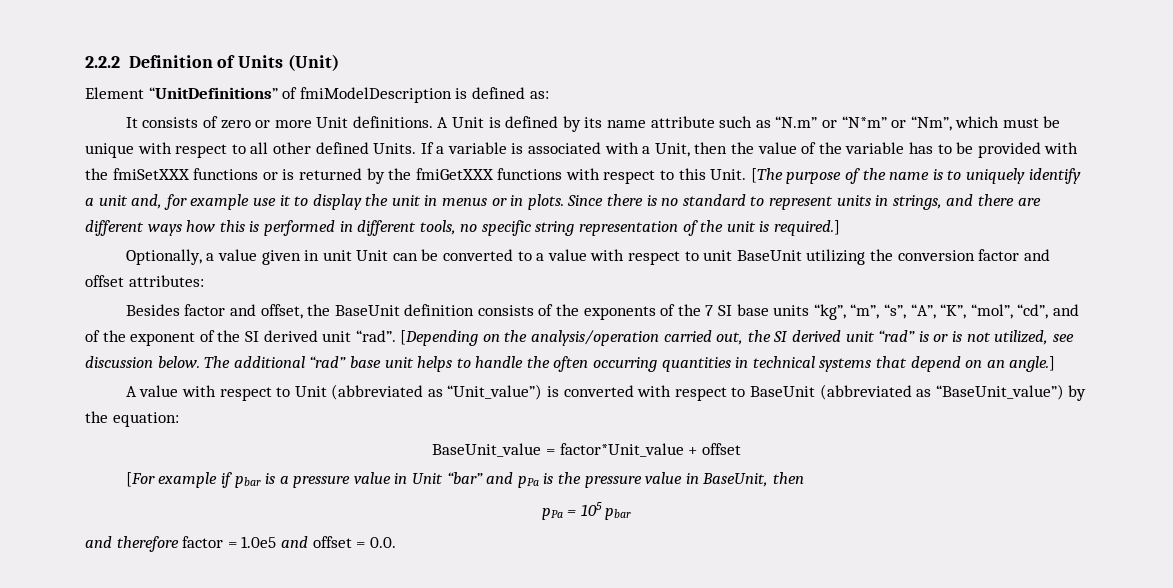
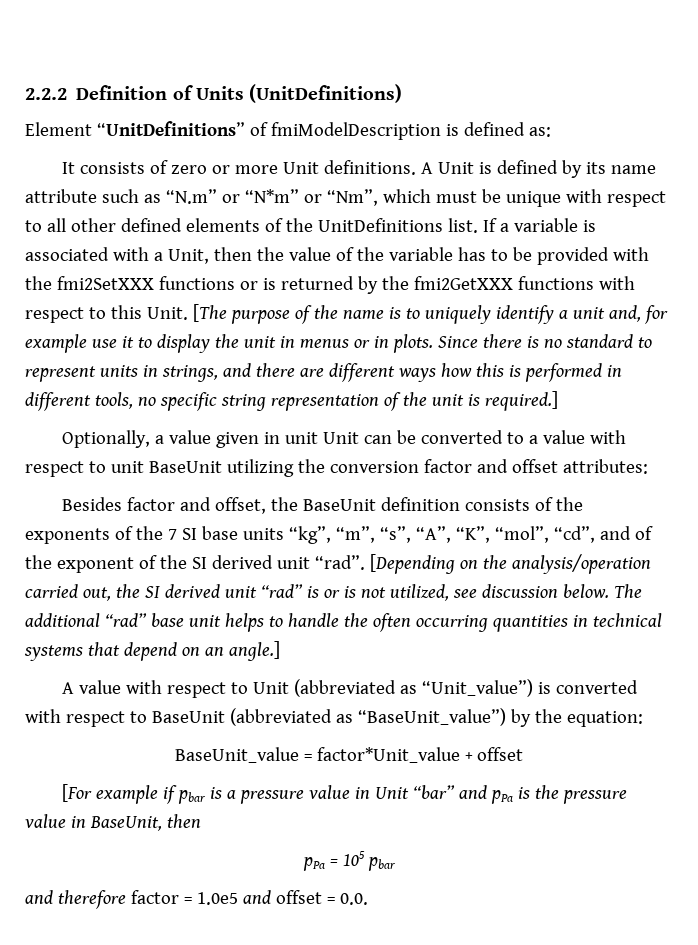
- 2.2.2 Definition of Units (Unit)
+ 2.2.2 Definition of Units (UnitDefinitions)
- A Unit is defined by its name attribute such as “N.m” or “N*m” or “Nm”, which must be unique with respect to all other defined Units.
+ A Unit is defined by its name attribute such as “N.m” or “N*m” or “Nm”, which must be unique with respect to all other defined elements of the UnitDefinitions list.
- If a variable is associated with a Unit, then the value of the variable has to be provided with the fmiSetXXX functions or is returned by the fmiGetXXX functions with respect to this Unit.
+ If a variable is associated with a Unit, then the value of the variable has to be provided with the fmi2SetXXX functions or is returned by the fmi2GetXXX functions with respect to this Unit.

